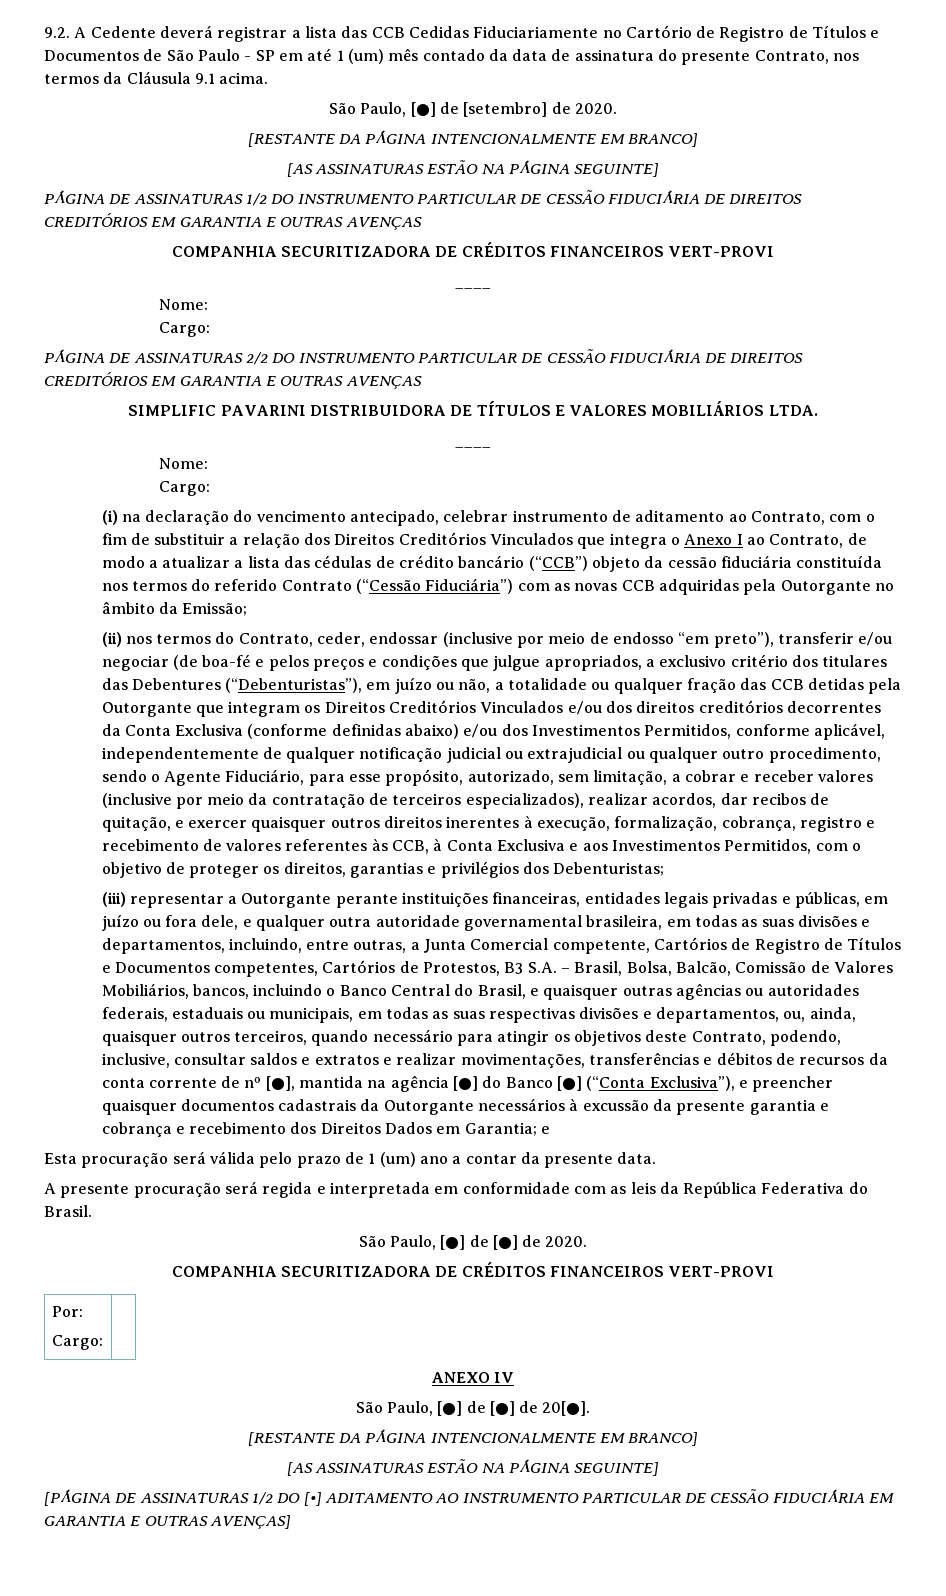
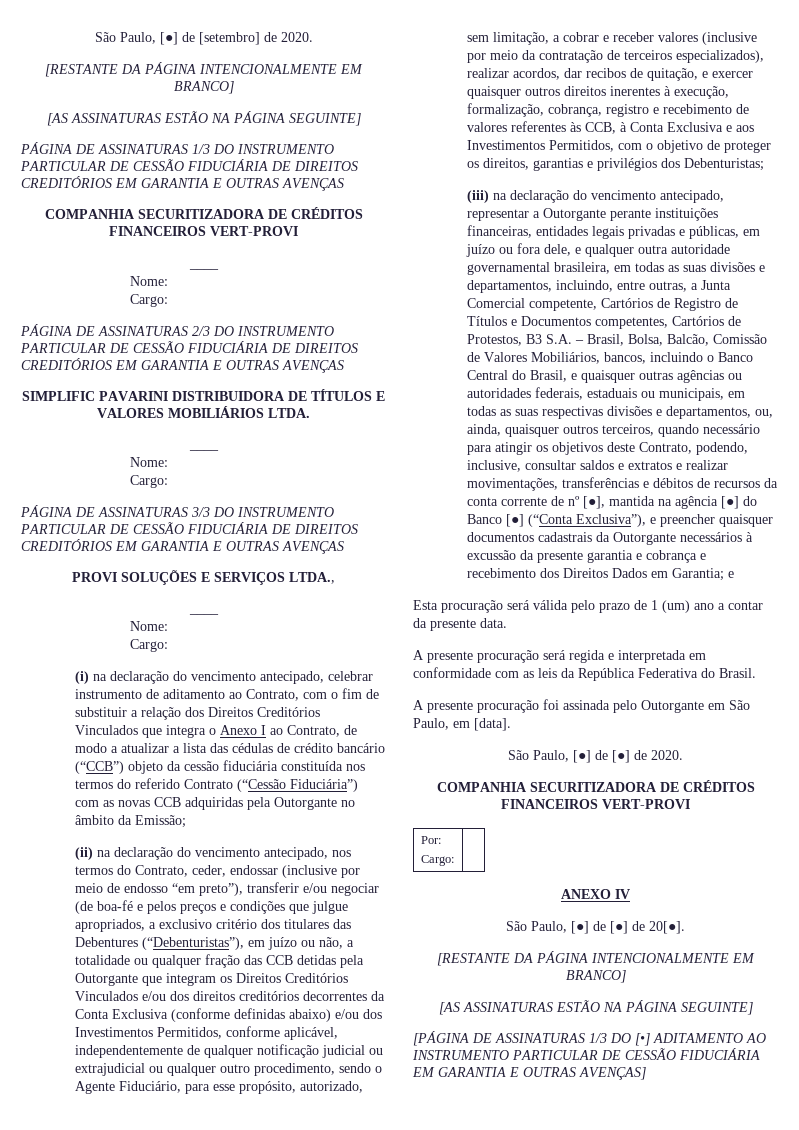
- 9.2. A Cedente deverá registrar a lista das CCB Cedidas Fiduciariamente no Cartório de Registro de Títulos e Documentos de São Paulo - SP em até 1 (um) mês contado da data de assinatura do presente Contrato, nos termos da Cláusula 9.1 acima.
- PÁGINA DE ASSINATURAS 1/2 DO INSTRUMENTO PARTICULAR DE CESSÃO FIDUCIÁRIA DE DIREITOS CREDITÓRIOS EM GARANTIA E OUTRAS AVENÇAS
+ PÁGINA DE ASSINATURAS 1/3 DO INSTRUMENTO PARTICULAR DE CESSÃO FIDUCIÁRIA DE DIREITOS CREDITÓRIOS EM GARANTIA E OUTRAS AVENÇAS
- PÁGINA DE ASSINATURAS 2/2 DO INSTRUMENTO PARTICULAR DE CESSÃO FIDUCIÁRIA DE DIREITOS CREDITÓRIOS EM GARANTIA E OUTRAS AVENÇAS
+ PÁGINA DE ASSINATURAS 2/3 DO INSTRUMENTO PARTICULAR DE CESSÃO FIDUCIÁRIA DE DIREITOS CREDITÓRIOS EM GARANTIA E OUTRAS AVENÇAS
+ PÁGINA DE ASSINATURAS 3/3 DO INSTRUMENTO PARTICULAR DE CESSÃO FIDUCIÁRIA DE DIREITOS CREDITÓRIOS EM GARANTIA E OUTRAS AVENÇAS
+ PROVI SOLUÇÕES E SERVIÇOS LTDA.,
+ ____
+ Nome:
+ Cargo:
- (ii) nos termos do Contrato, ceder, endossar (inclusive por meio de endosso “em preto”), transferir e/ou negociar (de boa-fé e pelos preços e condições que julgue apropriados, a exclusivo critério dos titulares das Debentures (“Debenturistas”), em juízo ou não, a totalidade ou qualquer fração das CCB detidas pela Outorgante que integram os Direitos Creditórios Vinculados e/ou dos direitos creditórios decorrentes da Conta Exclusiva (conforme definidas abaixo) e/ou dos Investimentos Permitidos, conforme aplicável, independentemente de qualquer notificação judicial ou extrajudicial ou qualquer outro procedimento, sendo o Agente Fiduciário, para esse propósito, autorizado, sem limitação, a cobrar e receber valores (inclusive por meio da contratação de terceiros especializados), realizar acordos, dar recibos de quitação, e exercer quaisquer outros direitos inerentes à execução, formalização, cobrança, registro e recebimento de valores referentes às CCB, à Conta Exclusiva e aos Investimentos Permitidos, com o objetivo de proteger os direitos, garantias e privilégios dos Debenturistas;
+ (ii) na declaração do vencimento antecipado, nos termos do Contrato, ceder, endossar (inclusive por meio de endosso “em preto”), transferir e/ou negociar (de boa-fé e pelos preços e condições que julgue apropriados, a exclusivo critério dos titulares das Debentures (“Debenturistas”), em juízo ou não, a totalidade ou qualquer fração das CCB detidas pela Outorgante que integram os Direitos Creditórios Vinculados e/ou dos direitos creditórios decorrentes da Conta Exclusiva (conforme definidas abaixo) e/ou dos Investimentos Permitidos, conforme aplicável, independentemente de qualquer notificação judicial ou extrajudicial ou qualquer outro procedimento, sendo o Agente Fiduciário, para esse propósito, autorizado, sem limitação, a cobrar e receber valores (inclusive por meio da contratação de terceiros especializados), realizar acordos, dar recibos de quitação, e exercer quaisquer outros direitos inerentes à execução, formalização, cobrança, registro e recebimento de valores referentes às CCB, à Conta Exclusiva e aos Investimentos Permitidos, com o objetivo de proteger os direitos, garantias e privilégios dos Debenturistas;
- (iii) representar a Outorgante perante instituições financeiras, entidades legais privadas e públicas, em juízo ou fora dele, e qualquer outra autoridade governamental brasileira, em todas as suas divisões e departamentos, incluindo, entre outras, a Junta Comercial competente, Cartórios de Registro de Títulos e Documentos competentes, Cartórios de Protestos, B3 S.A. – Brasil, Bolsa, Balcão, Comissão de Valores Mobiliários, bancos, incluindo o Banco Central do Brasil, e quaisquer outras agências ou autoridades federais, estaduais ou municipais, em todas as suas respectivas divisões e departamentos, ou, ainda, quaisquer outros terceiros, quando necessário para atingir os objetivos deste Contrato, podendo, inclusive, consultar saldos e extratos e realizar movimentações, transferências e débitos de recursos da conta corrente de nº [●], mantida na agência [●] do Banco [●] (“Conta Exclusiva”), e preencher quaisquer documentos cadastrais da Outorgante necessários à excussão da presente garantia e cobrança e recebimento dos Direitos Dados em Garantia;
+ (iii) na declaração do vencimento antecipado, representar a Outorgante perante instituições financeiras, entidades legais privadas e públicas, em juízo ou fora dele, e qualquer outra autoridade governamental brasileira, em todas as suas divisões e departamentos, incluindo, entre outras, a Junta Comercial competente, Cartórios de Registro de Títulos e Documentos competentes, Cartórios de Protestos, B3 S.A. – Brasil, Bolsa, Balcão, Comissão de Valores Mobiliários, bancos, incluindo o Banco Central do Brasil, e quaisquer outras agências ou autoridades federais, estaduais ou municipais, em todas as suas respectivas divisões e departamentos, ou, ainda, quaisquer outros terceiros, quando necessário para atingir os objetivos deste Contrato, podendo, inclusive, consultar saldos e extratos e realizar movimentações, transferências e débitos de recursos da conta corrente de nº [●], mantida na agência [●] do Banco [●] (“Conta Exclusiva”), e preencher quaisquer documentos cadastrais da Outorgante necessários à excussão da presente garantia e cobrança e recebimento dos Direitos Dados em Garantia;
+ A presente procuração foi assinada pelo Outorgante em São Paulo, em [data].
- [PÁGINA DE ASSINATURAS 1/2 DO [•] ADITAMENTO AO INSTRUMENTO PARTICULAR DE CESSÃO FIDUCIÁRIA EM GARANTIA E OUTRAS AVENÇAS]
+ [PÁGINA DE ASSINATURAS 1/3 DO [•] ADITAMENTO AO INSTRUMENTO PARTICULAR DE CESSÃO FIDUCIÁRIA EM GARANTIA E OUTRAS AVENÇAS]

